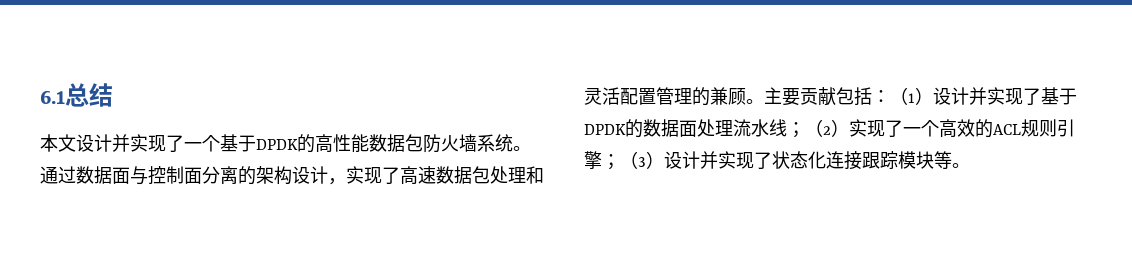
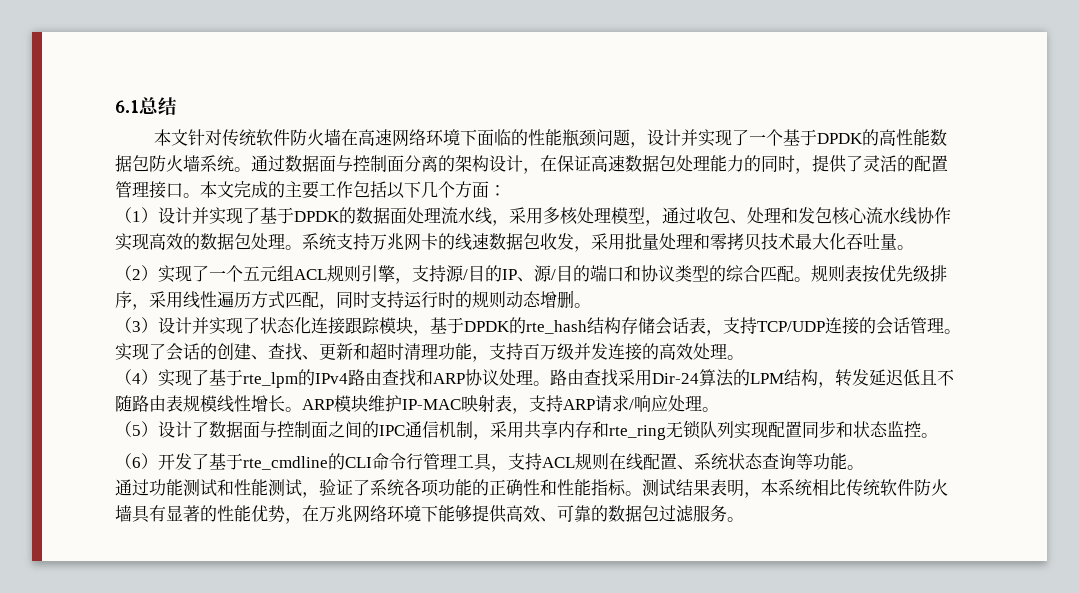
- 本文设计并实现了一个基于DPDK的高性能数据包防火墙系统。
+ 本文针对传统软件防火墙在高速网络环境下面临的性能瓶颈问题，设计并实现了一个基于DPDK的高性能数据包防火墙系统。
- 通过数据面与控制面分离的架构设计，实现了高速数据包处理和灵活配置管理的兼顾。主要贡献包括：（1）设计并实现了基于DPDK的数据面处理流水线；（2）实现了一个高效的ACL规则引擎；（3）设计并实现了状态化连接跟踪模块等。
+ 通过数据面与控制面分离的架构设计，在保证高速数据包处理能力的同时，提供了灵活的配置管理接口。本文完成的主要工作包括以下几个方面：
+ （1）设计并实现了基于DPDK的数据面处理流水线，采用多核处理模型，通过收包、处理和发包核心流水线协作实现高效的数据包处理。系统支持万兆网卡的线速数据包收发，采用批量处理和零拷贝技术最大化吞吐量。
+ （2）实现了一个五元组ACL规则引擎，支持源/目的IP、源/目的端口和协议类型的综合匹配。规则表按优先级排序，采用线性遍历方式匹配，同时支持运行时的规则动态增删。
+ （3）设计并实现了状态化连接跟踪模块，基于DPDK的rte_hash结构存储会话表，支持TCP/UDP连接的会话管理。实现了会话的创建、查找、更新和超时清理功能，支持百万级并发连接的高效处理。
+ （4）实现了基于rte_lpm的IPv4路由查找和ARP协议处理。路由查找采用Dir-24算法的LPM结构，转发延迟低且不随路由表规模线性增长。ARP模块维护IP-MAC映射表，支持ARP请求/响应处理。
+ （5）设计了数据面与控制面之间的IPC通信机制，采用共享内存和rte_ring无锁队列实现配置同步和状态监控。
+ （6）开发了基于rte_cmdline的CLI命令行管理工具，支持ACL规则在线配置、系统状态查询等功能。
+ 通过功能测试和性能测试，验证了系统各项功能的正确性和性能指标。测试结果表明，本系统相比传统软件防火墙具有显著的性能优势，在万兆网络环境下能够提供高效、可靠的数据包过滤服务。

